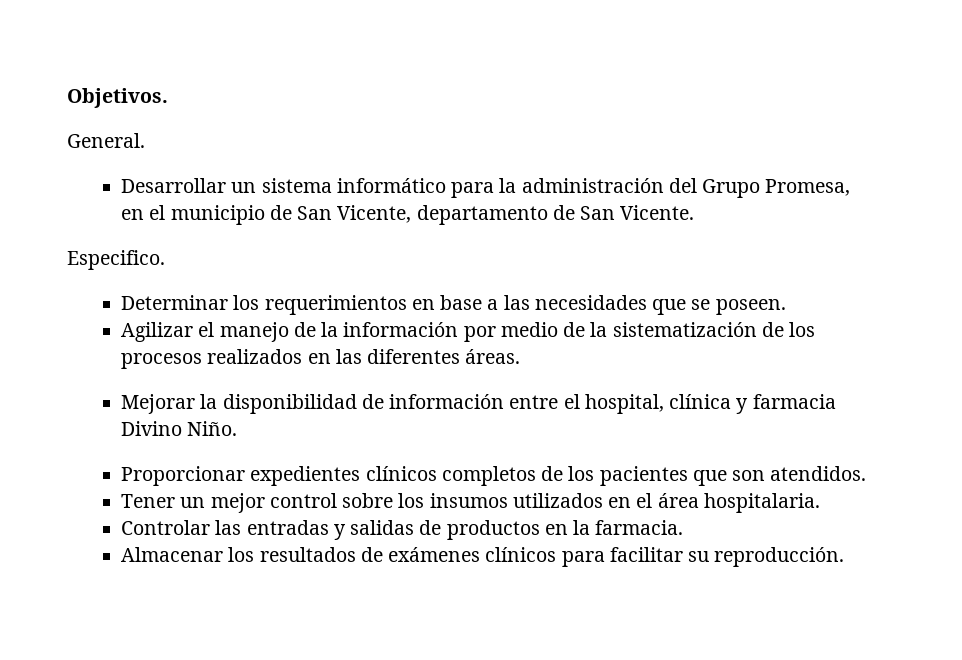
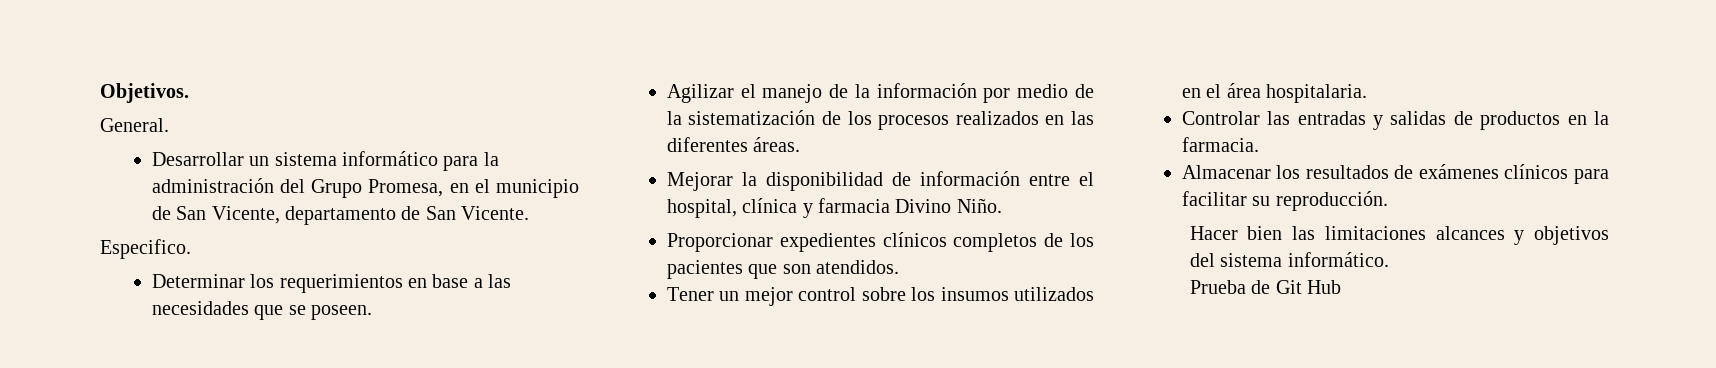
+ Hacer bien las limitaciones alcances y objetivos del sistema informático.
+ Prueba de Git Hub

